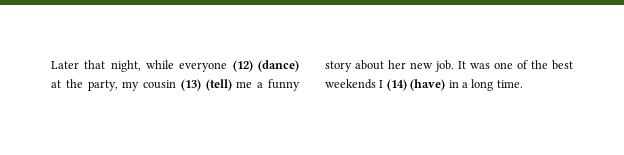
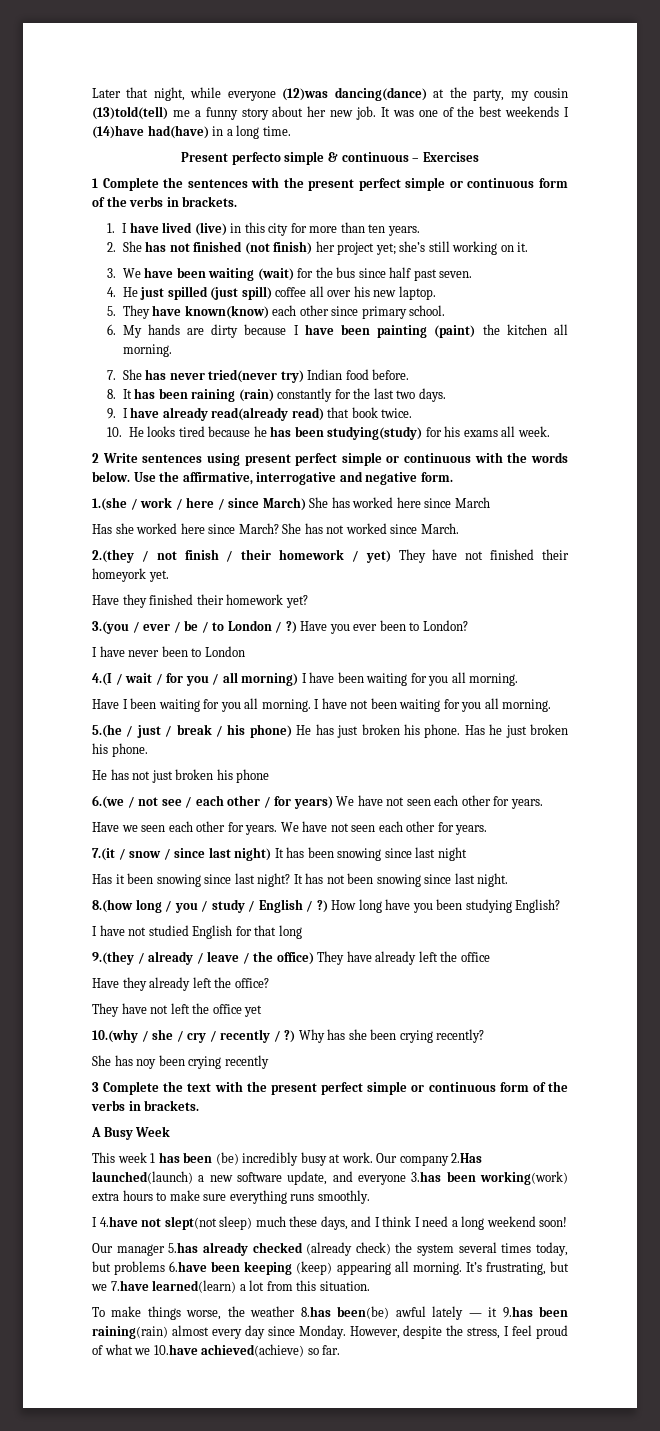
- Later that night, while everyone (12) (dance) at the party, my cousin (13) (tell) me a funny story about her new job.
+ Later that night, while everyone (12)was dancing(dance) at the party, my cousin (13)told(tell) me a funny story about her new job.
- It was one of the best weekends I (14) (have) in a long time.
+ It was one of the best weekends I (14)have had(have) in a long time.
+ Present perfecto simple & continuous – Exercises
+ 1 Complete the sentences with the present perfect simple or continuous form of the verbs in brackets.
+ 1. I have lived (live) in this city for more than ten years.
+ 2. She has not finished (not finish) her project yet; she’s still working on it.
+ 3. We have been waiting (wait) for the bus since half past seven.
+ 4. He just spilled (just spill) coffee all over his new laptop.
+ 5. They have known(know) each other since primary school.
+ 6. My hands are dirty because I have been painting (paint) the kitchen all morning.
+ 7. She has never tried(never try) Indian food before.
+ 8. It has been raining (rain) constantly for the last two days.
+ 9. I have already read(already read) that book twice.
+ 10. He looks tired because he has been studying(study) for his exams all week.
+ 2 Write sentences using present perfect simple or continuous with the words below. Use the affirmative, interrogative and negative form.
+ 1.(she / work / here / since March) She has worked here since March
+ Has she worked here since March? She has not worked since March.
+ 2.(they / not finish / their homework / yet) They have not finished their homeyork yet.
+ Have they finished their homework yet?
+ 3.(you / ever / be / to London / ?) Have you ever been to London?
+ I have never been to London
+ 4.(I / wait / for you / all morning) I have been waiting for you all morning.
+ Have I been waiting for you all morning. I have not been waiting for you all morning.
+ 5.(he / just / break / his phone) He has just broken his phone. Has he just broken his phone.
+ He has not just broken his phone
+ 6.(we / not see / each other / for years) We have not seen each other for years.
+ Have we seen each other for years. We have not seen each other for years.
+ 7.(it / snow / since last night) It has been snowing since last night
+ Has it been snowing since last night? It has not been snowing since last night.
+ 8.(how long / you / study / English / ?) How long have you been studying English?
+ I have not studied English for that long
+ 9.(they / already / leave / the office) They have already left the office
+ Have they already left the office?
+ They have not left the office yet
+ 10.(why / she / cry / recently / ?) Why has she been crying recently?
+ She has noy been crying recently
+ 3 Complete the text with the present perfect simple or continuous form of the verbs in brackets.
+ A Busy Week
+ This week 1 has been (be) incredibly busy at work. Our company 2.Has launched(launch) a new software update, and everyone 3.has been working(work) extra hours to make sure everything runs smoothly.
+ I 4.have not slept(not sleep) much these days, and I think I need a long weekend soon!
+ Our manager 5.has already checked (already check) the system several times today, but problems 6.have been keeping (keep) appearing all morning. It’s frustrating, but we 7.have learned(learn) a lot from this situation.
+ To make things worse, the weather 8.has been(be) awful lately — it 9.has been raining(rain) almost every day since Monday. However, despite the stress, I feel proud of what we 10.have achieved(achieve) so far.

